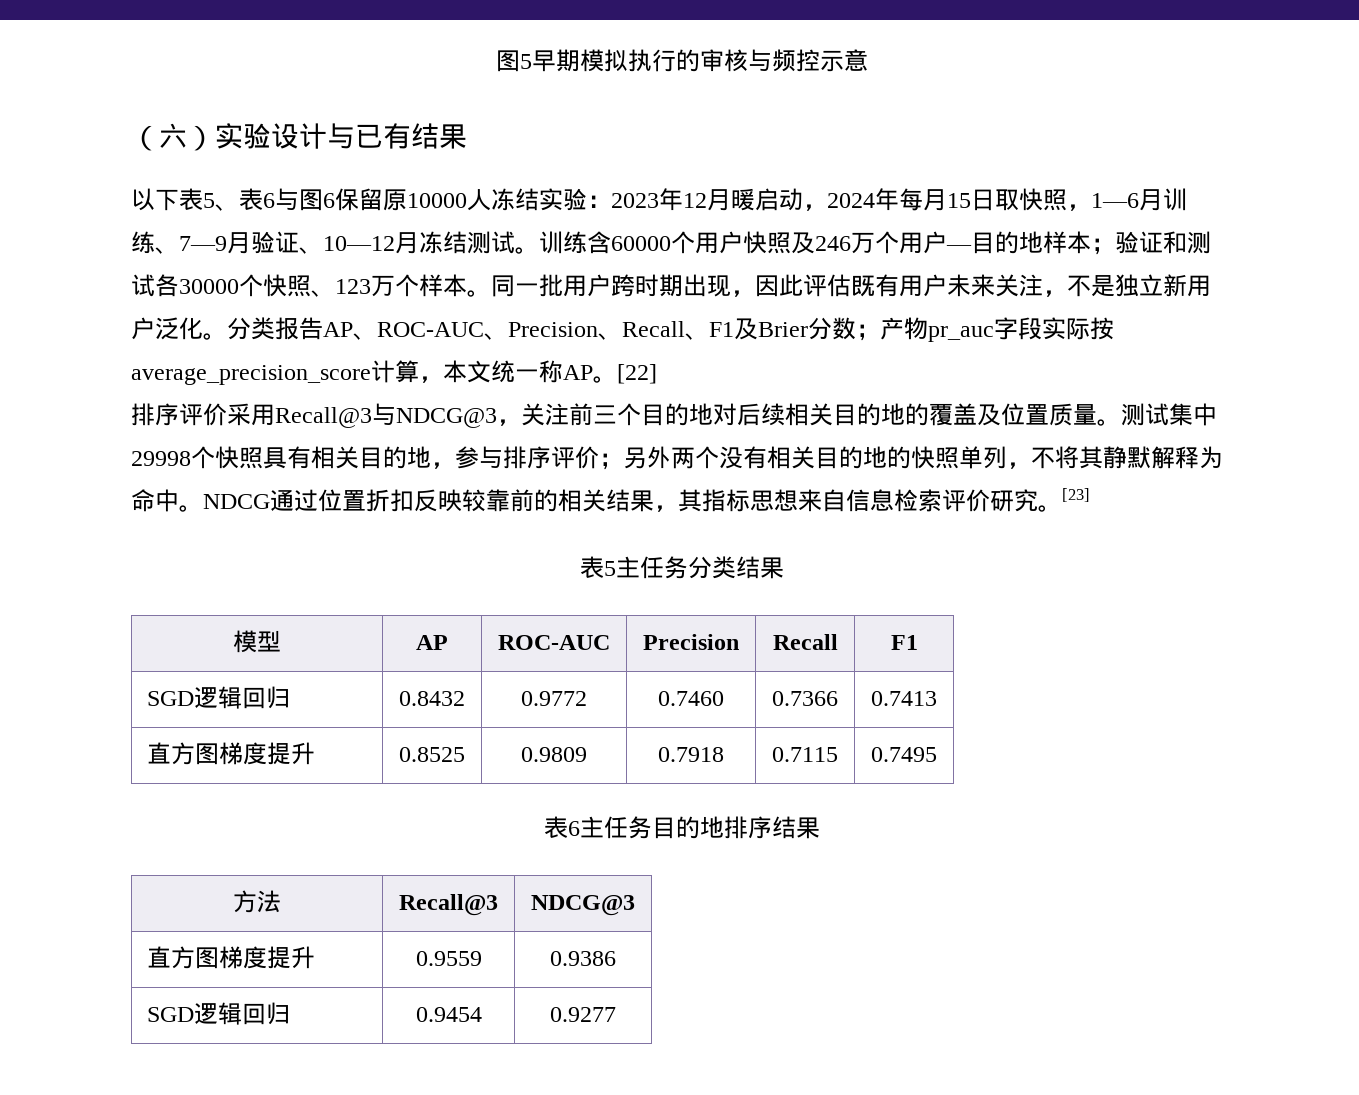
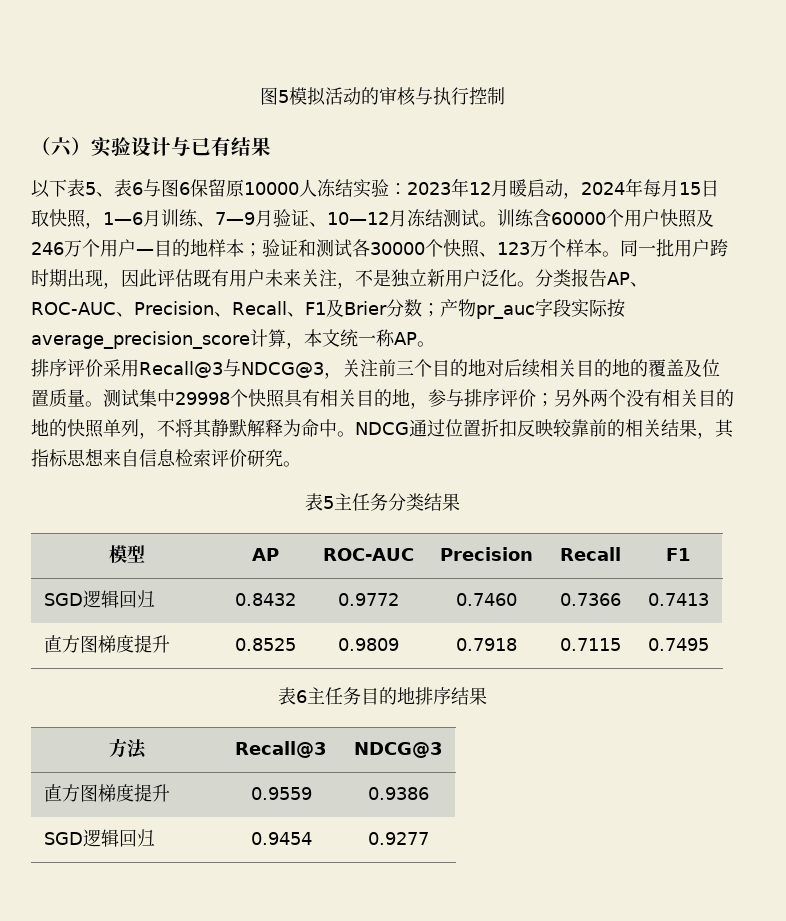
- 图5早期模拟执行的审核与频控示意
+ 图5模拟活动的审核与执行控制
- [22]
- [23]

